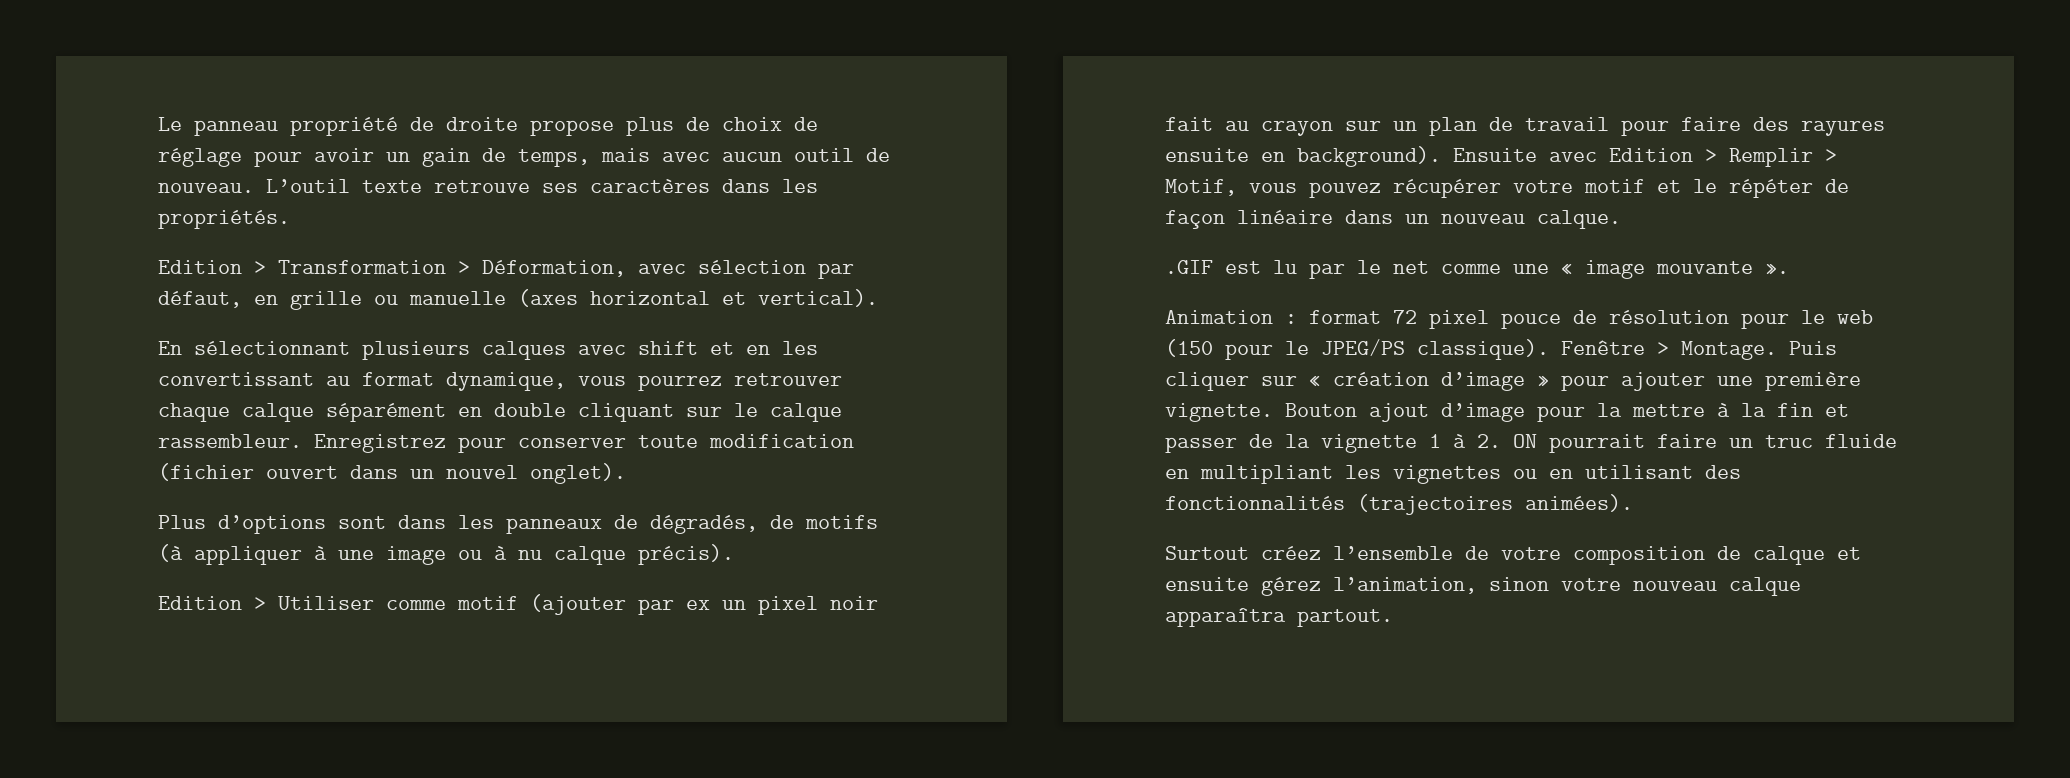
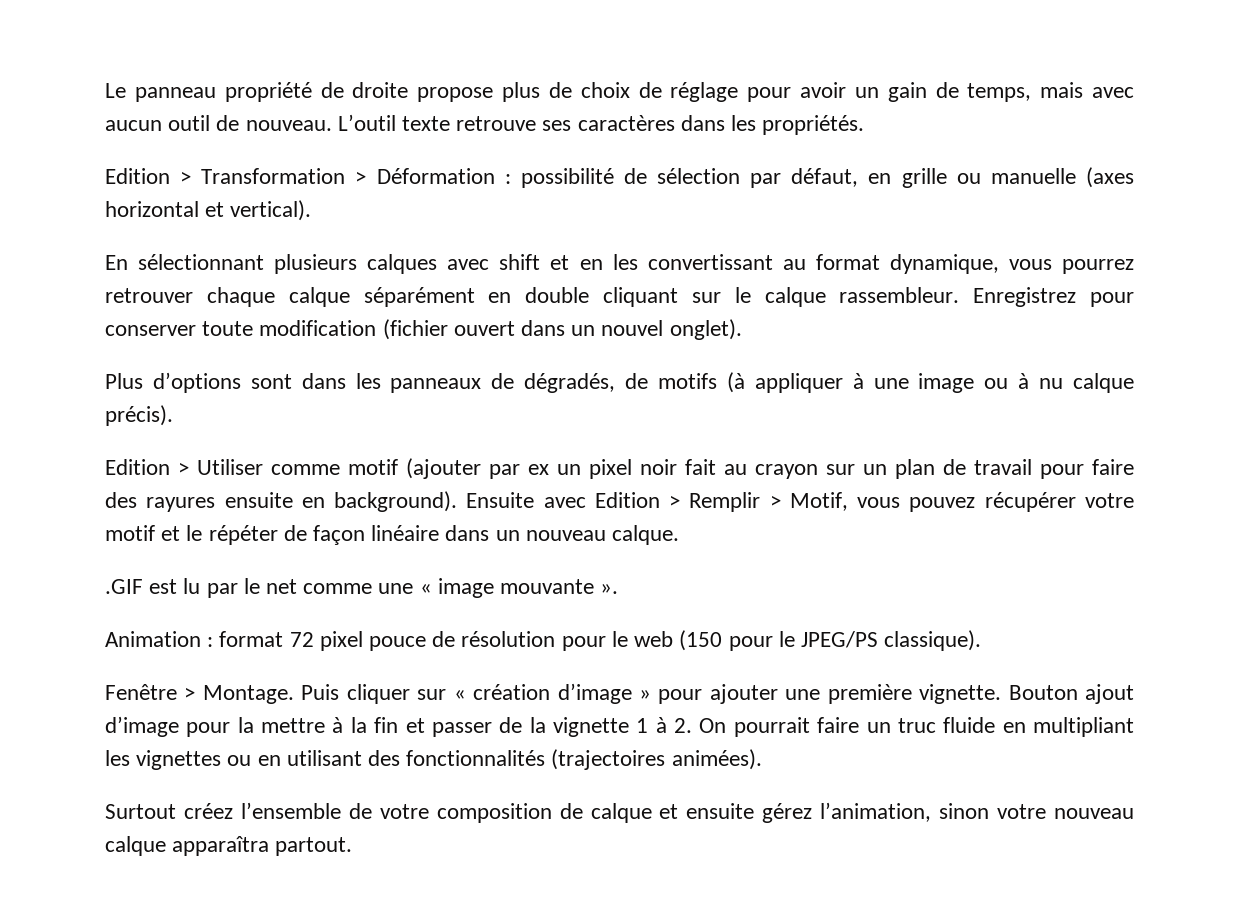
- Edition > Transformation > Déformation, avec sélection par défaut, en grille ou manuelle (axes horizontal et vertical).
+ Edition > Transformation > Déformation : possibilité de sélection par défaut, en grille ou manuelle (axes horizontal et vertical).
- Animation : format 72 pixel pouce de résolution pour le web (150 pour le JPEG/PS classique). Fenêtre > Montage.
+ Animation : format 72 pixel pouce de résolution pour le web (150 pour le JPEG/PS classique).
+ Fenêtre > Montage.
- Bouton ajout d’image pour la mettre à la fin et passer de la vignette 1 à 2. ON pourrait faire un truc fluide en multipliant les vignettes ou en utilisant des fonctionnalités (trajectoires animées).
+ Bouton ajout d’image pour la mettre à la fin et passer de la vignette 1 à 2. On pourrait faire un truc fluide en multipliant les vignettes ou en utilisant des fonctionnalités (trajectoires animées).

